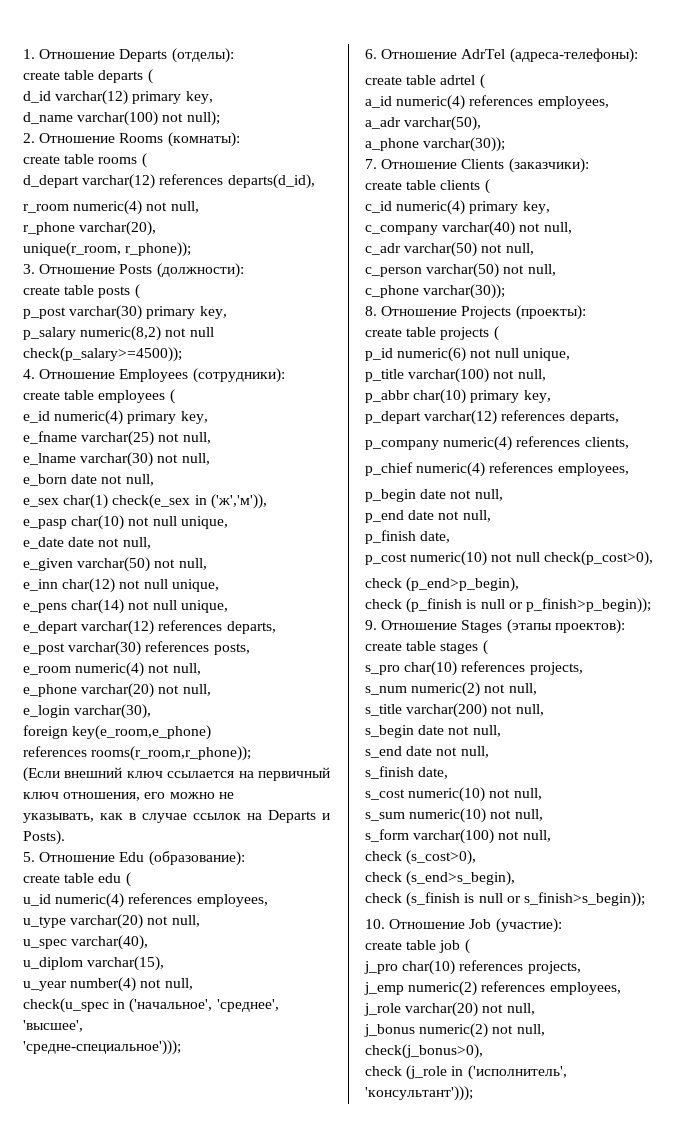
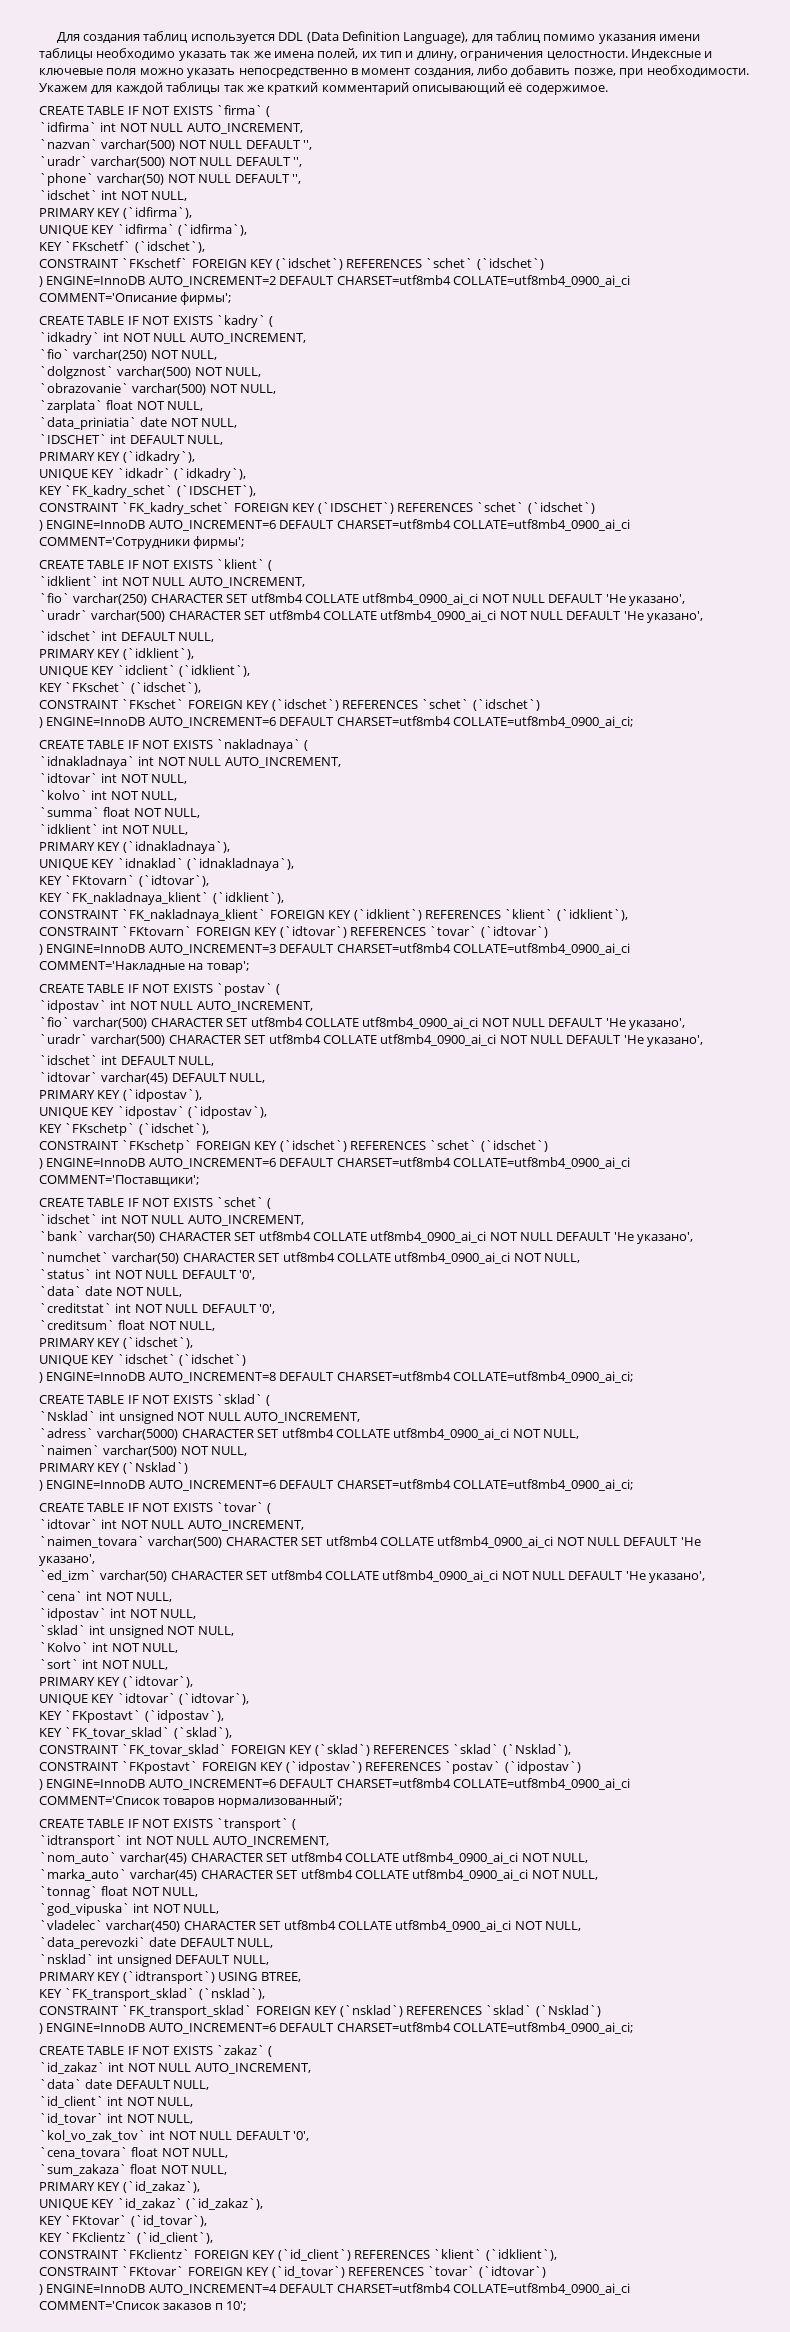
- 1. Отношение Departs (отделы):
- create table departs (
- d_id varchar(12) primary key,
- d_name varchar(100) not null);
- 2. Отношение Rooms (комнаты):
- create table rooms (
- d_depart varchar(12) references departs(d_id),
- r_room numeric(4) not null,
- r_phone varchar(20),
- unique(r_room, r_phone));
- 3. Отношение Posts (должности):
- create table posts (
- p_post varchar(30) primary key,
- p_salary numeric(8,2) not null check(p_salary>=4500));
- 4. Отношение Employees (сотрудники):
- create table employees (
- e_id numeric(4) primary key,
- e_fname varchar(25) not null,
- e_lname varchar(30) not null,
- e_born date not null,
- e_sex char(1) check(e_sex in ('ж','м')),
- e_pasp char(10) not null unique,
- e_date date not null,
- e_given varchar(50) not null,
- e_inn char(12) not null unique,
- e_pens char(14) not null unique,
- e_depart varchar(12) references departs,
- e_post varchar(30) references posts,
- e_room numeric(4) not null,
- e_phone varchar(20) not null,
- e_login varchar(30),
- foreign key(e_room,e_phone)
- references rooms(r_room,r_phone));
- (Если внешний ключ ссылается на первичный ключ отношения, его можно не
- указывать, как в случае ссылок на Departs и Posts).
- 5. Отношение Edu (образование):
- create table edu (
- u_id numeric(4) references employees,
- u_type varchar(20) not null,
- u_spec varchar(40),
- u_diplom varchar(15),
- u_year number(4) not null,
- check(u_spec in ('начальное', 'среднее', 'высшее',
- 'средне-специальное')));
- 6. Отношение AdrTel (адреса-телефоны):
- create table adrtel (
- a_id numeric(4) references employees,
- a_adr varchar(50),
- a_phone varchar(30));
- 7. Отношение Clients (заказчики):
- create table clients (
- c_id numeric(4) primary key,
- c_company varchar(40) not null,
- c_adr varchar(50) not null,
- c_person varchar(50) not null,
- c_phone varchar(30));
- 8. Отношение Projects (проекты):
- create table projects (
- p_id numeric(6) not null unique,
- p_title varchar(100) not null,
- p_abbr char(10) primary key,
- p_depart varchar(12) references departs,
- p_company numeric(4) references clients,
- p_chief numeric(4) references employees,
- p_begin date not null,
- p_end date not null,
- p_finish date,
- p_cost numeric(10) not null check(p_cost>0),
- check (p_end>p_begin),
- check (p_finish is null or p_finish>p_begin));
- 9. Отношение Stages (этапы проектов):
- create table stages (
- s_pro char(10) references projects,
- s_num numeric(2) not null,
- s_title varchar(200) not null,
- s_begin date not null,
- s_end date not null,
- s_finish date,
- s_cost numeric(10) not null,
- s_sum numeric(10) not null,
- s_form varchar(100) not null,
- check (s_cost>0),
- check (s_end>s_begin),
- check (s_finish is null or s_finish>s_begin));
- 10. Отношение Job (участие):
- create table job (
- j_pro char(10) references projects,
- j_emp numeric(2) references employees,
- j_role varchar(20) not null,
- j_bonus numeric(2) not null,
- check(j_bonus>0),
- check (j_role in ('исполнитель', 'консультант')));
+ Для создания таблиц используется DDL (Data Definition Language), для таблиц помимо указания имени таблицы необходимо указать так же имена полей, их тип и длину, ограничения целостности. Индексные и ключевые поля можно указать непосредственно в момент создания, либо добавить позже, при необходимости. Укажем для каждой таблицы так же краткий комментарий описывающий её содержимое.
+ CREATE TABLE IF NOT EXISTS `firma` (
+ `idfirma` int NOT NULL AUTO_INCREMENT,
+ `nazvan` varchar(500) NOT NULL DEFAULT '',
+ `uradr` varchar(500) NOT NULL DEFAULT '',
+ `phone` varchar(50) NOT NULL DEFAULT '',
+ `idschet` int NOT NULL,
+ PRIMARY KEY (`idfirma`),
+ UNIQUE KEY `idfirma` (`idfirma`),
+ KEY `FKschetf` (`idschet`),
+ CONSTRAINT `FKschetf` FOREIGN KEY (`idschet`) REFERENCES `schet` (`idschet`)
+ ) ENGINE=InnoDB AUTO_INCREMENT=2 DEFAULT CHARSET=utf8mb4 COLLATE=utf8mb4_0900_ai_ci COMMENT='Описание фирмы';
+ CREATE TABLE IF NOT EXISTS `kadry` (
+ `idkadry` int NOT NULL AUTO_INCREMENT,
+ `fio` varchar(250) NOT NULL,
+ `dolgznost` varchar(500) NOT NULL,
+ `obrazovanie` varchar(500) NOT NULL,
+ `zarplata` float NOT NULL,
+ `data_priniatia` date NOT NULL,
+ `IDSCHET` int DEFAULT NULL,
+ PRIMARY KEY (`idkadry`),
+ UNIQUE KEY `idkadr` (`idkadry`),
+ KEY `FK_kadry_schet` (`IDSCHET`),
+ CONSTRAINT `FK_kadry_schet` FOREIGN KEY (`IDSCHET`) REFERENCES `schet` (`idschet`)
+ ) ENGINE=InnoDB AUTO_INCREMENT=6 DEFAULT CHARSET=utf8mb4 COLLATE=utf8mb4_0900_ai_ci COMMENT='Сотрудники фирмы';
+ CREATE TABLE IF NOT EXISTS `klient` (
+ `idklient` int NOT NULL AUTO_INCREMENT,
+ `fio` varchar(250) CHARACTER SET utf8mb4 COLLATE utf8mb4_0900_ai_ci NOT NULL DEFAULT 'Не указано',
+ `uradr` varchar(500) CHARACTER SET utf8mb4 COLLATE utf8mb4_0900_ai_ci NOT NULL DEFAULT 'Не указано',
+ `idschet` int DEFAULT NULL,
+ PRIMARY KEY (`idklient`),
+ UNIQUE KEY `idclient` (`idklient`),
+ KEY `FKschet` (`idschet`),
+ CONSTRAINT `FKschet` FOREIGN KEY (`idschet`) REFERENCES `schet` (`idschet`)
+ ) ENGINE=InnoDB AUTO_INCREMENT=6 DEFAULT CHARSET=utf8mb4 COLLATE=utf8mb4_0900_ai_ci;
+ CREATE TABLE IF NOT EXISTS `nakladnaya` (
+ `idnakladnaya` int NOT NULL AUTO_INCREMENT,
+ `idtovar` int NOT NULL,
+ `kolvo` int NOT NULL,
+ `summa` float NOT NULL,
+ `idklient` int NOT NULL,
+ PRIMARY KEY (`idnakladnaya`),
+ UNIQUE KEY `idnaklad` (`idnakladnaya`),
+ KEY `FKtovarn` (`idtovar`),
+ KEY `FK_nakladnaya_klient` (`idklient`),
+ CONSTRAINT `FK_nakladnaya_klient` FOREIGN KEY (`idklient`) REFERENCES `klient` (`idklient`),
+ CONSTRAINT `FKtovarn` FOREIGN KEY (`idtovar`) REFERENCES `tovar` (`idtovar`)
+ ) ENGINE=InnoDB AUTO_INCREMENT=3 DEFAULT CHARSET=utf8mb4 COLLATE=utf8mb4_0900_ai_ci COMMENT='Накладные на товар';
+ CREATE TABLE IF NOT EXISTS `postav` (
+ `idpostav` int NOT NULL AUTO_INCREMENT,
+ `fio` varchar(500) CHARACTER SET utf8mb4 COLLATE utf8mb4_0900_ai_ci NOT NULL DEFAULT 'Не указано',
+ `uradr` varchar(500) CHARACTER SET utf8mb4 COLLATE utf8mb4_0900_ai_ci NOT NULL DEFAULT 'Не указано',
+ `idschet` int DEFAULT NULL,
+ `idtovar` varchar(45) DEFAULT NULL,
+ PRIMARY KEY (`idpostav`),
+ UNIQUE KEY `idpostav` (`idpostav`),
+ KEY `FKschetp` (`idschet`),
+ CONSTRAINT `FKschetp` FOREIGN KEY (`idschet`) REFERENCES `schet` (`idschet`)
+ ) ENGINE=InnoDB AUTO_INCREMENT=6 DEFAULT CHARSET=utf8mb4 COLLATE=utf8mb4_0900_ai_ci COMMENT='Поставщики';
+ CREATE TABLE IF NOT EXISTS `schet` (
+ `idschet` int NOT NULL AUTO_INCREMENT,
+ `bank` varchar(50) CHARACTER SET utf8mb4 COLLATE utf8mb4_0900_ai_ci NOT NULL DEFAULT 'Не указано',
+ `numchet` varchar(50) CHARACTER SET utf8mb4 COLLATE utf8mb4_0900_ai_ci NOT NULL,
+ `status` int NOT NULL DEFAULT '0',
+ `data` date NOT NULL,
+ `creditstat` int NOT NULL DEFAULT '0',
+ `creditsum` float NOT NULL,
+ PRIMARY KEY (`idschet`),
+ UNIQUE KEY `idschet` (`idschet`)
+ ) ENGINE=InnoDB AUTO_INCREMENT=8 DEFAULT CHARSET=utf8mb4 COLLATE=utf8mb4_0900_ai_ci;
+ CREATE TABLE IF NOT EXISTS `sklad` (
+ `Nsklad` int unsigned NOT NULL AUTO_INCREMENT,
+ `adress` varchar(5000) CHARACTER SET utf8mb4 COLLATE utf8mb4_0900_ai_ci NOT NULL,
+ `naimen` varchar(500) NOT NULL,
+ PRIMARY KEY (`Nsklad`)
+ ) ENGINE=InnoDB AUTO_INCREMENT=6 DEFAULT CHARSET=utf8mb4 COLLATE=utf8mb4_0900_ai_ci;
+ CREATE TABLE IF NOT EXISTS `tovar` (
+ `idtovar` int NOT NULL AUTO_INCREMENT,
+ `naimen_tovara` varchar(500) CHARACTER SET utf8mb4 COLLATE utf8mb4_0900_ai_ci NOT NULL DEFAULT 'Не указано',
+ `ed_izm` varchar(50) CHARACTER SET utf8mb4 COLLATE utf8mb4_0900_ai_ci NOT NULL DEFAULT 'Не указано',
+ `cena` int NOT NULL,
+ `idpostav` int NOT NULL,
+ `sklad` int unsigned NOT NULL,
+ `Kolvo` int NOT NULL,
+ `sort` int NOT NULL,
+ PRIMARY KEY (`idtovar`),
+ UNIQUE KEY `idtovar` (`idtovar`),
+ KEY `FKpostavt` (`idpostav`),
+ KEY `FK_tovar_sklad` (`sklad`),
+ CONSTRAINT `FK_tovar_sklad` FOREIGN KEY (`sklad`) REFERENCES `sklad` (`Nsklad`),
+ CONSTRAINT `FKpostavt` FOREIGN KEY (`idpostav`) REFERENCES `postav` (`idpostav`)
+ ) ENGINE=InnoDB AUTO_INCREMENT=6 DEFAULT CHARSET=utf8mb4 COLLATE=utf8mb4_0900_ai_ci COMMENT='Список товаров нормализованный';
+ CREATE TABLE IF NOT EXISTS `transport` (
+ `idtransport` int NOT NULL AUTO_INCREMENT,
+ `nom_auto` varchar(45) CHARACTER SET utf8mb4 COLLATE utf8mb4_0900_ai_ci NOT NULL,
+ `marka_auto` varchar(45) CHARACTER SET utf8mb4 COLLATE utf8mb4_0900_ai_ci NOT NULL,
+ `tonnag` float NOT NULL,
+ `god_vipuska` int NOT NULL,
+ `vladelec` varchar(450) CHARACTER SET utf8mb4 COLLATE utf8mb4_0900_ai_ci NOT NULL,
+ `data_perevozki` date DEFAULT NULL,
+ `nsklad` int unsigned DEFAULT NULL,
+ PRIMARY KEY (`idtransport`) USING BTREE,
+ KEY `FK_transport_sklad` (`nsklad`),
+ CONSTRAINT `FK_transport_sklad` FOREIGN KEY (`nsklad`) REFERENCES `sklad` (`Nsklad`)
+ ) ENGINE=InnoDB AUTO_INCREMENT=6 DEFAULT CHARSET=utf8mb4 COLLATE=utf8mb4_0900_ai_ci;
+ CREATE TABLE IF NOT EXISTS `zakaz` (
+ `id_zakaz` int NOT NULL AUTO_INCREMENT,
+ `data` date DEFAULT NULL,
+ `id_client` int NOT NULL,
+ `id_tovar` int NOT NULL,
+ `kol_vo_zak_tov` int NOT NULL DEFAULT '0',
+ `cena_tovara` float NOT NULL,
+ `sum_zakaza` float NOT NULL,
+ PRIMARY KEY (`id_zakaz`),
+ UNIQUE KEY `id_zakaz` (`id_zakaz`),
+ KEY `FKtovar` (`id_tovar`),
+ KEY `FKclientz` (`id_client`),
+ CONSTRAINT `FKclientz` FOREIGN KEY (`id_client`) REFERENCES `klient` (`idklient`),
+ CONSTRAINT `FKtovar` FOREIGN KEY (`id_tovar`) REFERENCES `tovar` (`idtovar`)
+ ) ENGINE=InnoDB AUTO_INCREMENT=4 DEFAULT CHARSET=utf8mb4 COLLATE=utf8mb4_0900_ai_ci COMMENT='Список заказов п 10';

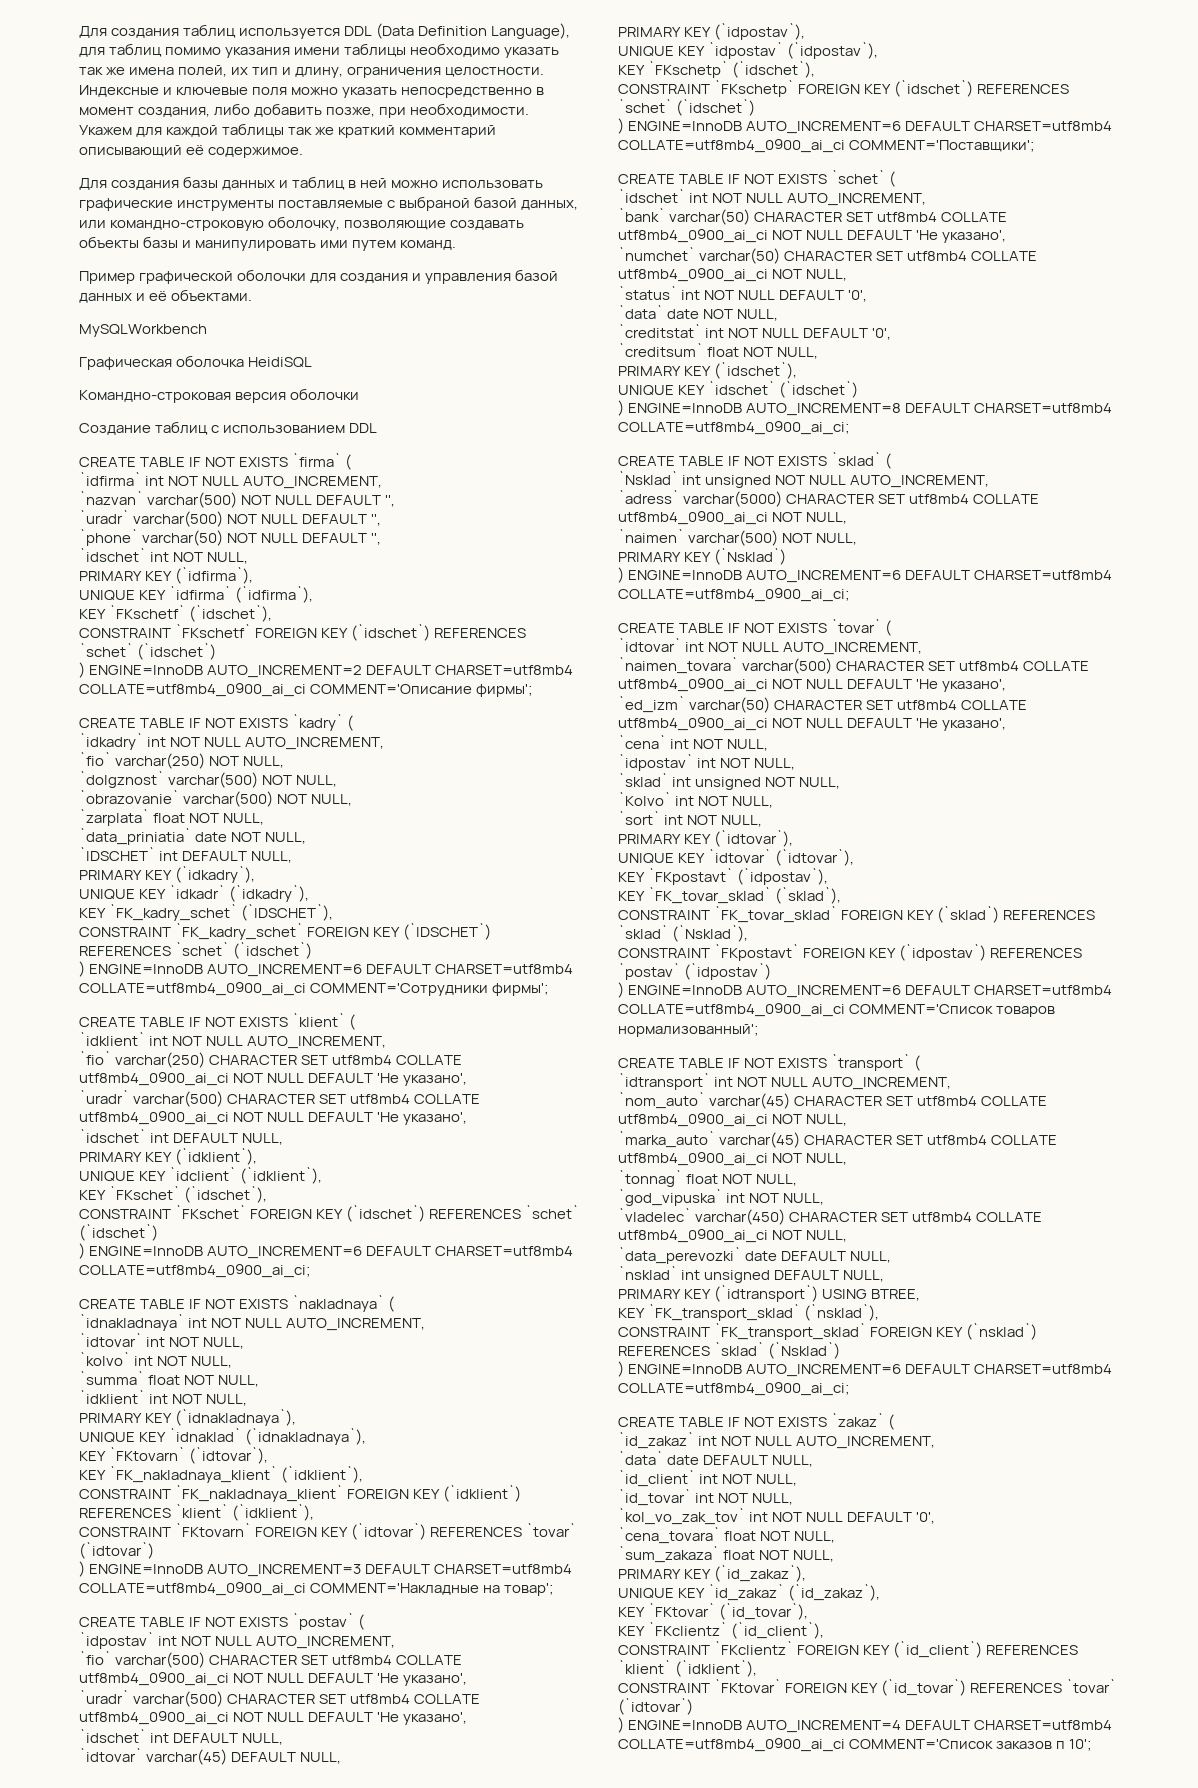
+ Для создания базы данных и таблиц в ней можно использовать графические инструменты поставляемые с выбраной базой данных, или командно-строковую оболочку, позволяющие создавать объекты базы и манипулировать ими путем команд.
+ Пример графической оболочки для создания и управления базой данных и её объектами.
+ MySQLWorkbench
+ Графическая оболочка HeidiSQL
+ Командно-строковая версия оболочки
+ Создание таблиц с использованием DDL

